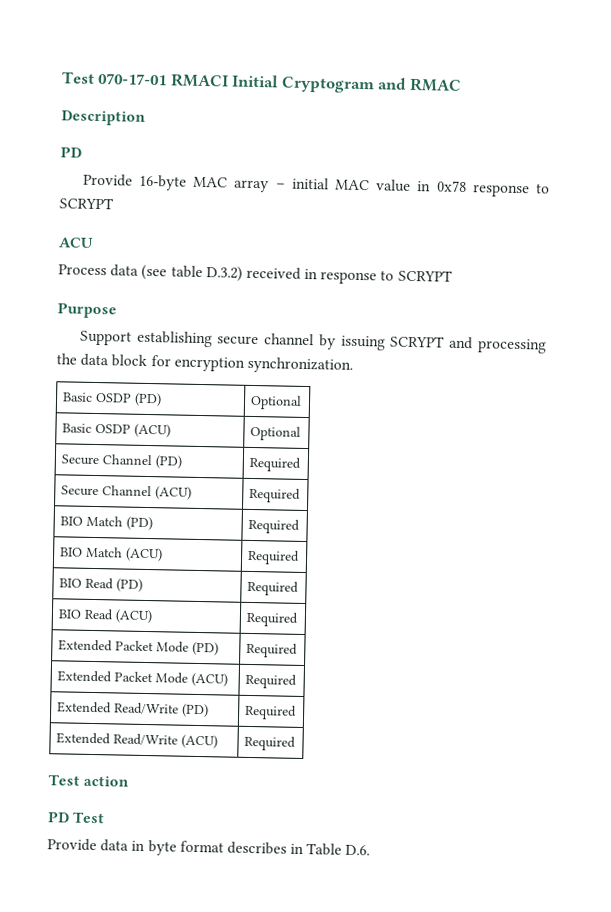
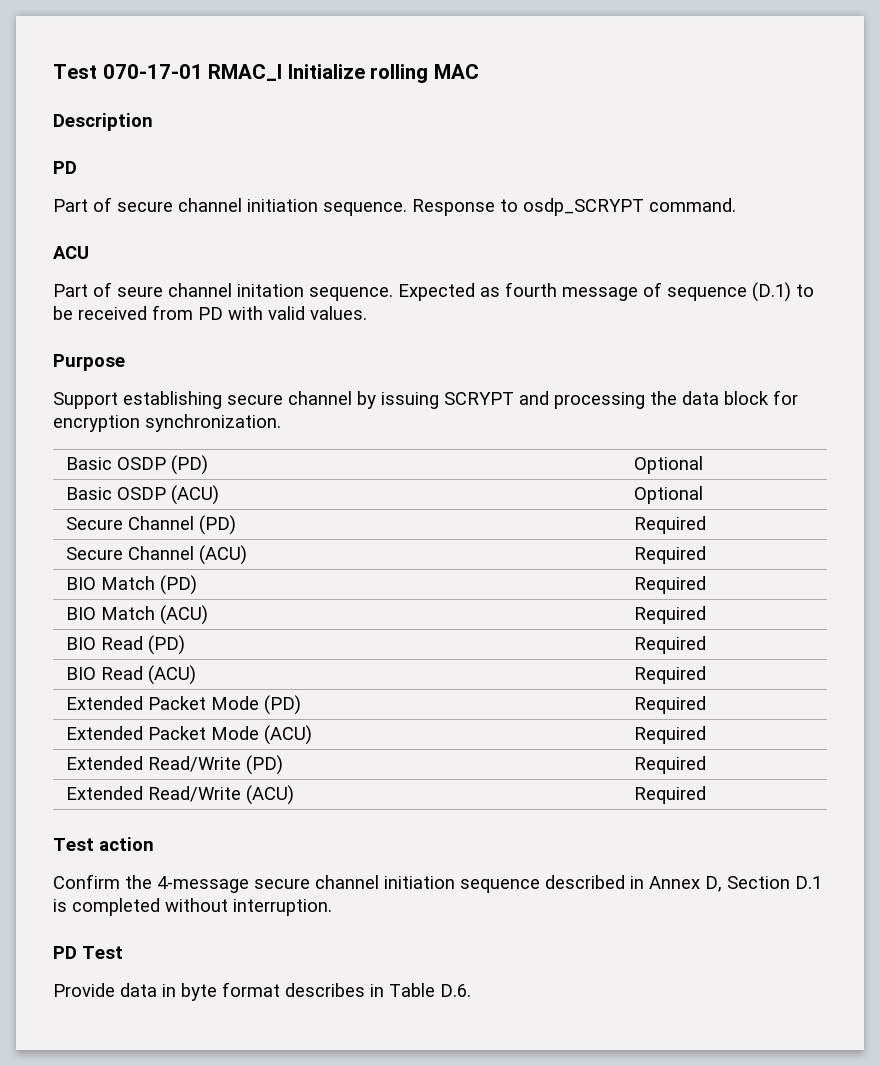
- Test 070-17-01 RMACI Initial Cryptogram and RMAC
+ Test 070-17-01 RMAC_I Initialize rolling MAC
  Description
  PD
- Provide 16-byte MAC array – initial MAC value in 0x78 response to SCRYPT
+ Part of secure channel initiation sequence. Response to osdp_SCRYPT command.
  ACU
- Process data (see table D.3.2) received in response to SCRYPT
+ Part of seure channel initation sequence. Expected as fourth message of sequence (D.1) to be received from PD with valid values.
+ Confirm the 4-message secure channel initiation sequence described in Annex D, Section D.1 is completed without interruption.

